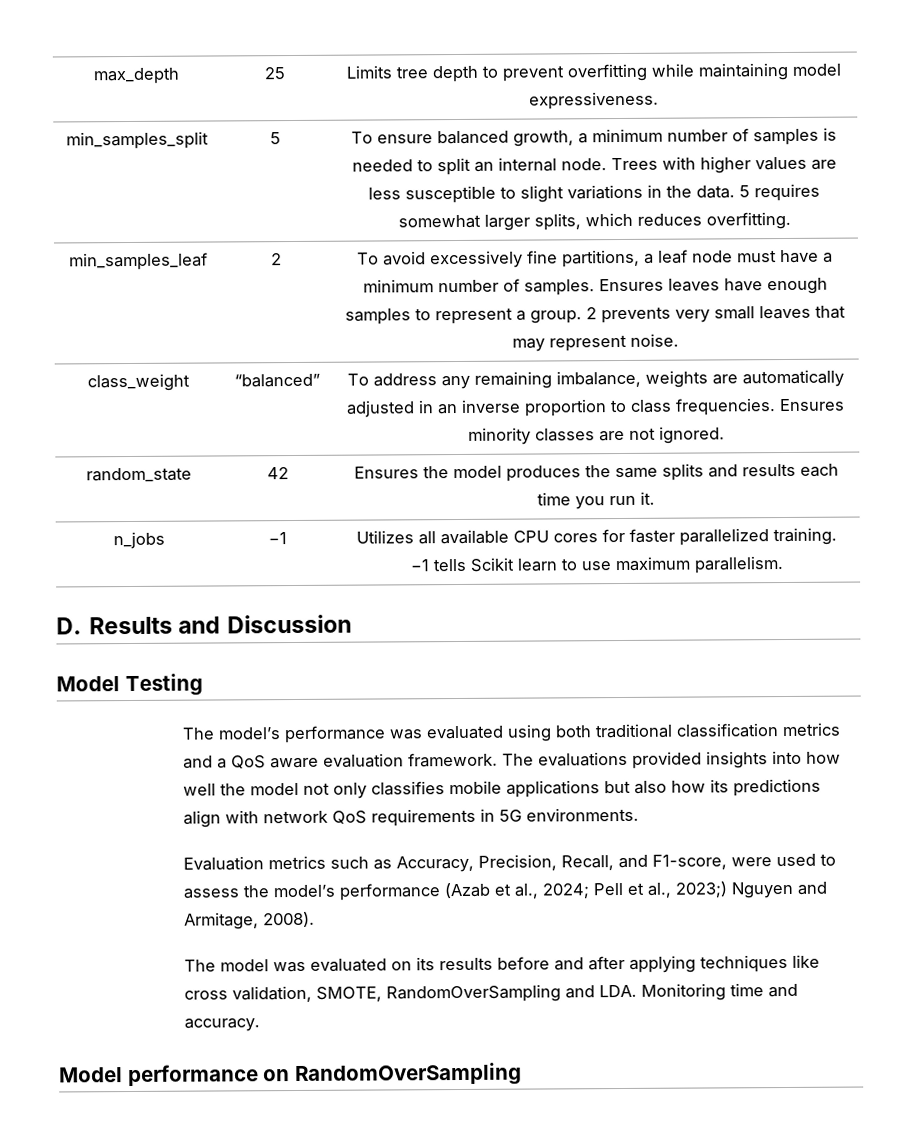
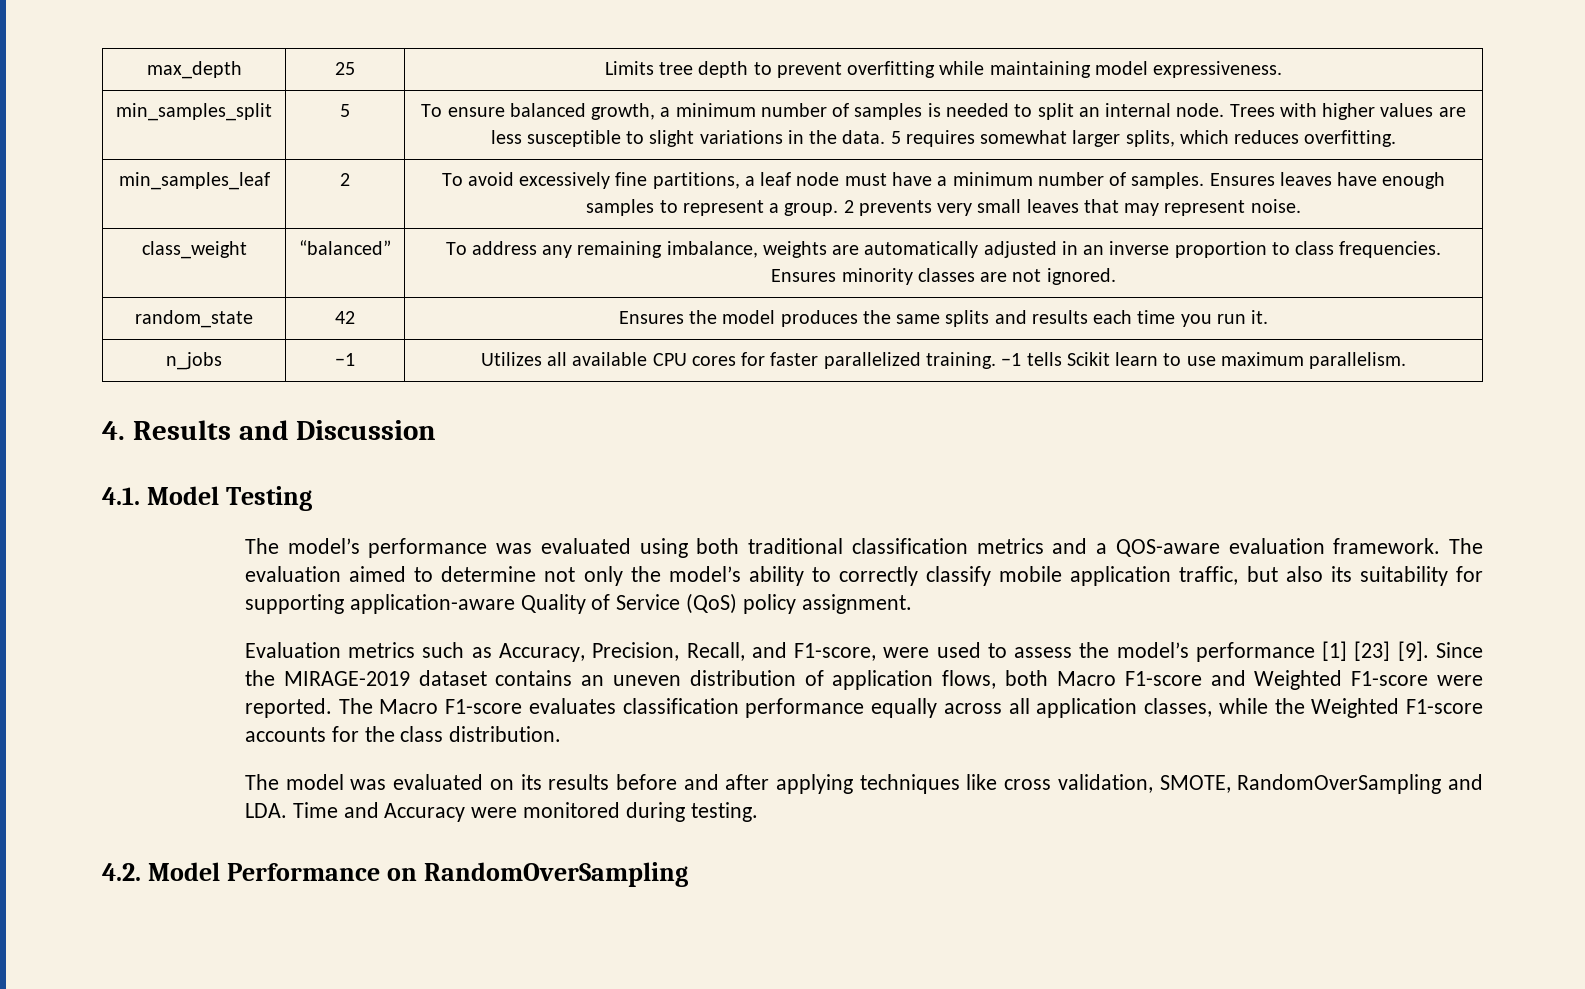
- D. Results and Discussion
+ 4. Results and Discussion
- Model Testing
+ 4.1. Model Testing
- The model’s performance was evaluated using both traditional classification metrics and a QoS aware evaluation framework.
+ The model’s performance was evaluated using both traditional classification metrics and a QOS-aware evaluation framework.
- The evaluations provided insights into how well the model not only classifies mobile applications but also how its predictions align with network QoS requirements in 5G environments.
+ The evaluation aimed to determine not only the model’s ability to correctly classify mobile application traffic, but also its suitability for supporting application-aware Quality of Service (QoS) policy assignment.
- Evaluation metrics such as Accuracy, Precision, Recall, and F1-score, were used to assess the model’s performance (Azab et al., 2024; Pell et al., 2023;) Nguyen and Armitage, 2008).
+ Evaluation metrics such as Accuracy, Precision, Recall, and F1-score, were used to assess the model’s performance [1] [23] [9]. Since the MIRAGE-2019 dataset contains an uneven distribution of application flows, both Macro F1-score and Weighted F1-score were reported. The Macro F1-score evaluates classification performance equally across all application classes, while the Weighted F1-score accounts for the class distribution.
- The model was evaluated on its results before and after applying techniques like cross validation, SMOTE, RandomOverSampling and LDA. Monitoring time and accuracy.
- Model performance on RandomOverSampling
+ The model was evaluated on its results before and after applying techniques like cross validation, SMOTE, RandomOverSampling and LDA. Time and Accuracy were monitored during testing.
+ 4.2. Model Performance on RandomOverSampling

